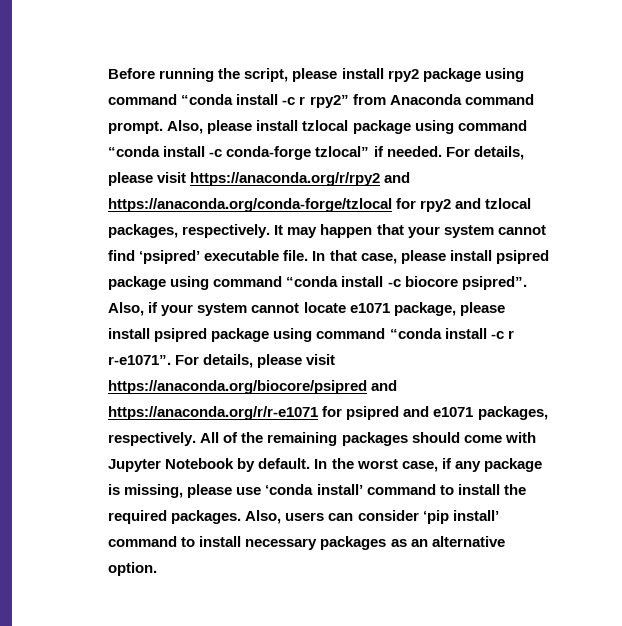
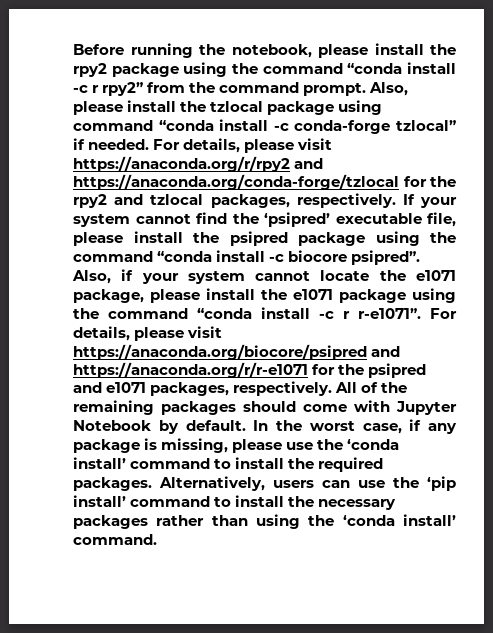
- Before running the script, please install rpy2 package using command “conda install -c r rpy2” from Anaconda command prompt.
+ Before running the notebook, please install the rpy2 package using the command “conda install -c r rpy2” from the command prompt.
- Also, please install tzlocal package using command “conda install -c conda-forge tzlocal” if needed.
+ Also, please install the tzlocal package using command “conda install -c conda-forge tzlocal” if needed.
- For details, please visit https://anaconda.org/r/rpy2 and https://anaconda.org/conda-forge/tzlocal for rpy2 and tzlocal packages, respectively.
+ For details, please visit https://anaconda.org/r/rpy2 and https://anaconda.org/conda-forge/tzlocal for the rpy2 and tzlocal packages, respectively.
- It may happen that your system cannot find ‘psipred’ executable file. In that case, please install psipred package using command “conda install -c biocore psipred”.
+ If your system cannot find the ‘psipred’ executable file, please install the psipred package using the command “conda install -c biocore psipred”.
- Also, if your system cannot locate e1071 package, please install psipred package using command “conda install -c r r-e1071”.
+ Also, if your system cannot locate the e1071 package, please install the e1071 package using the command “conda install -c r r-e1071”.
- For details, please visit https://anaconda.org/biocore/psipred and https://anaconda.org/r/r-e1071 for psipred and e1071 packages, respectively.
+ For details, please visit https://anaconda.org/biocore/psipred and https://anaconda.org/r/r-e1071 for the psipred and e1071 packages, respectively.
- In the worst case, if any package is missing, please use ‘conda install’ command to install the required packages.
+ In the worst case, if any package is missing, please use the ‘conda install’ command to install the required packages.
- Also, users can consider ‘pip install’ command to install necessary packages as an alternative option.
+ Alternatively, users can use the ‘pip install’ command to install the necessary packages rather than using the ‘conda install’ command.

